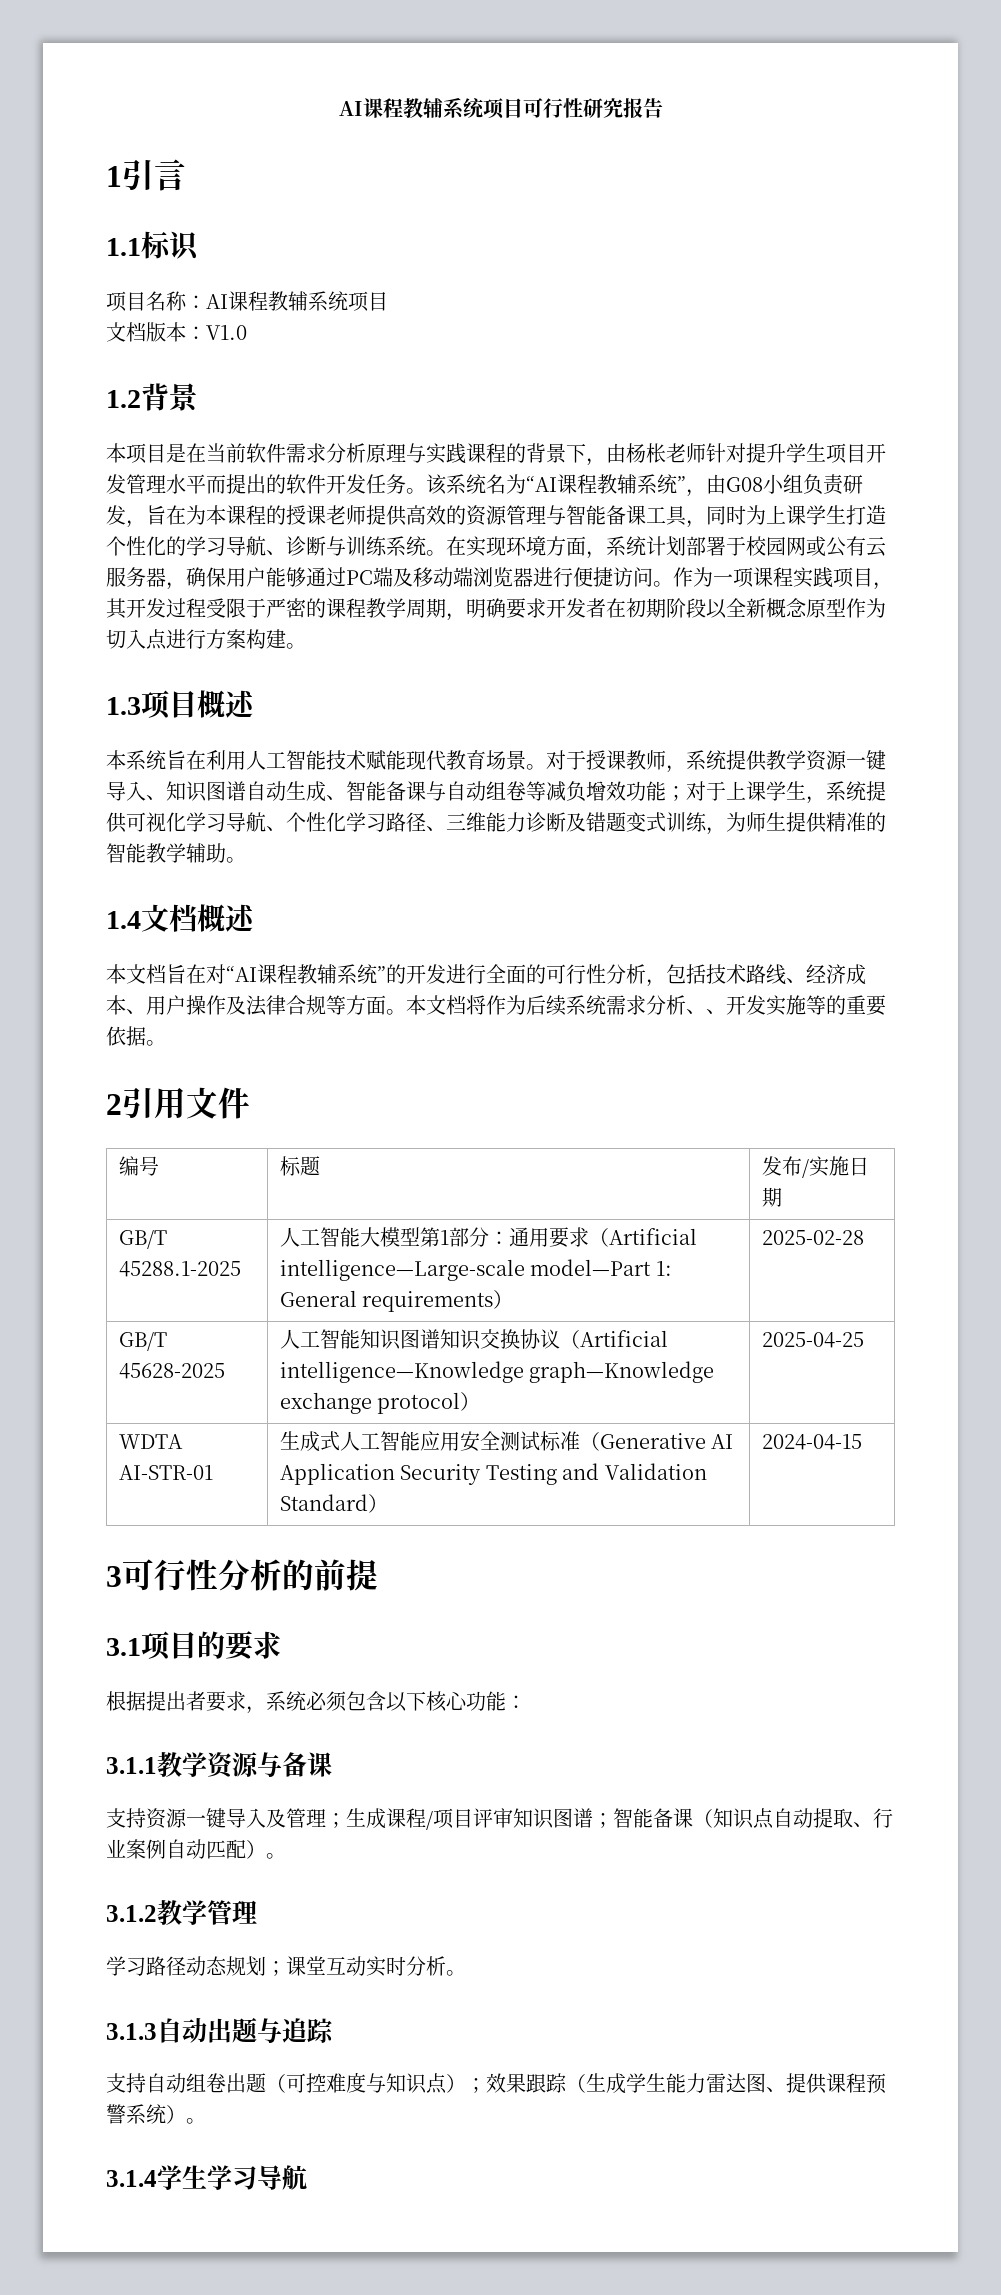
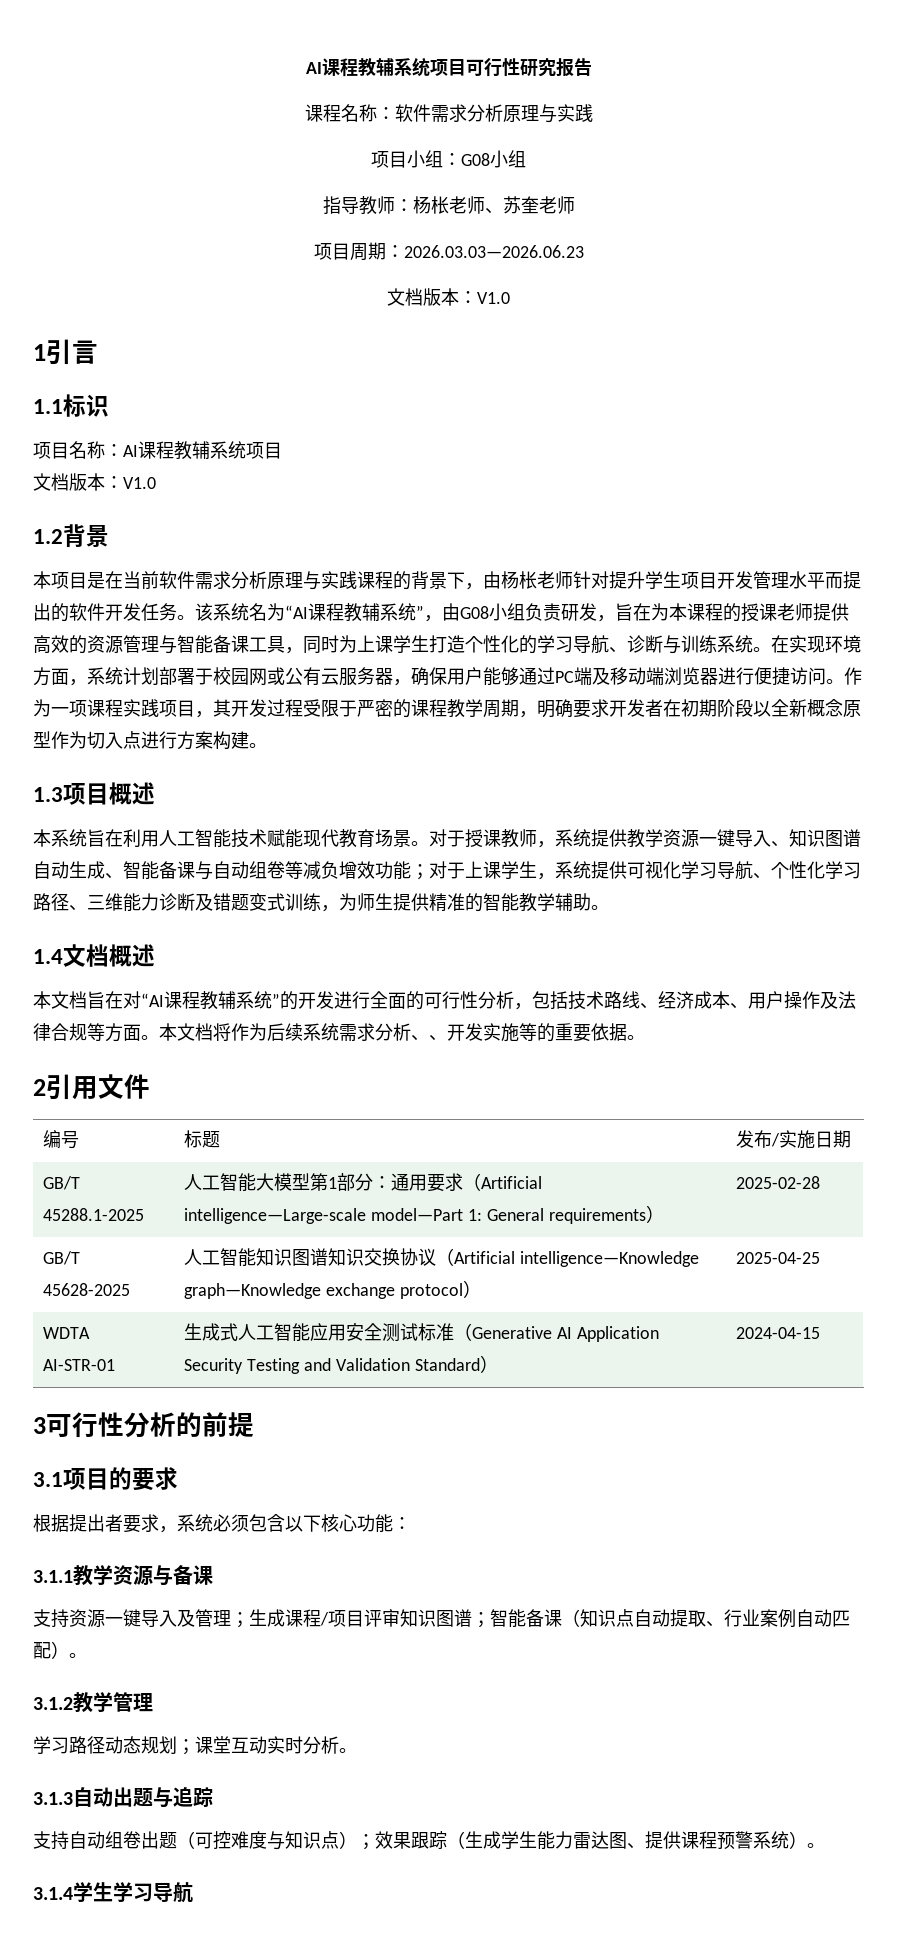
+ 课程名称：软件需求分析原理与实践
+ 项目小组：G08小组
+ 指导教师：杨枨老师、苏奎老师
+ 项目周期：2026.03.03—2026.06.23
+ 文档版本：V1.0

